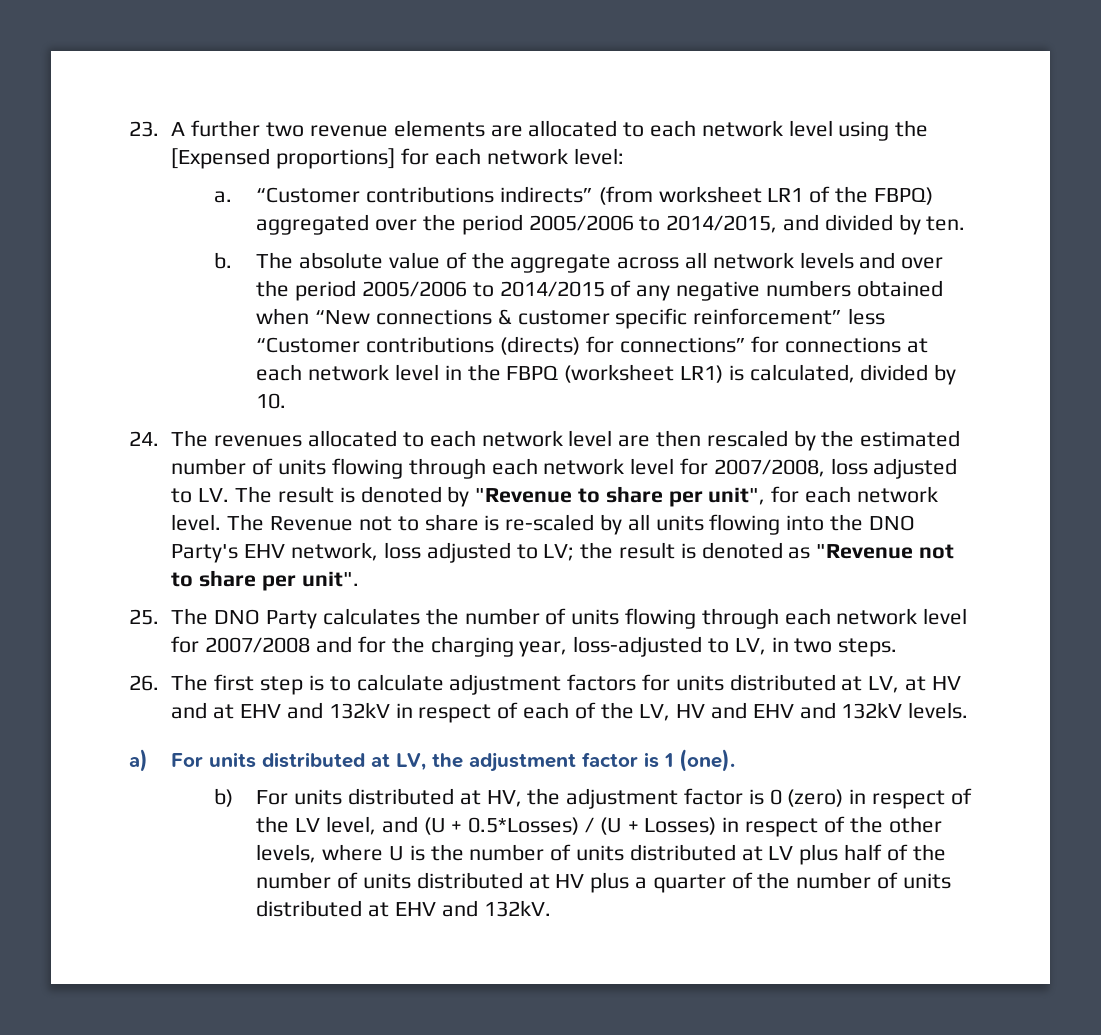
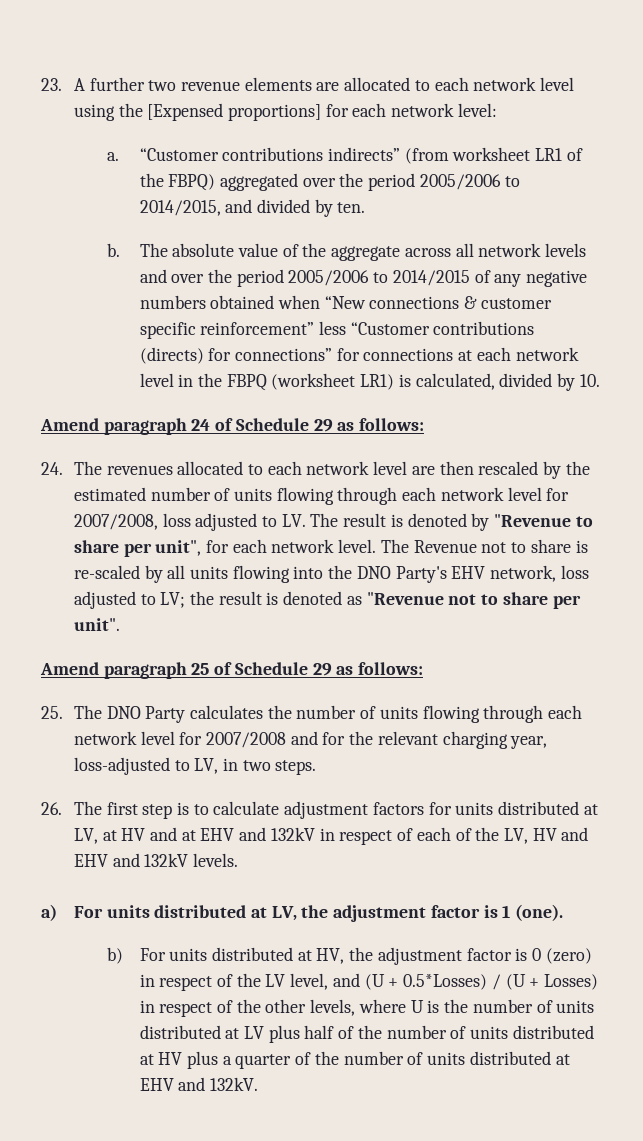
+ Amend paragraph 24 of Schedule 29 as follows:
+ Amend paragraph 25 of Schedule 29 as follows:
- 25. The DNO Party calculates the number of units flowing through each network level for 2007/2008 and for the charging year, loss-adjusted to LV, in two steps.
+ 25. The DNO Party calculates the number of units flowing through each network level for 2007/2008 and for the relevant charging year, loss-adjusted to LV, in two steps.

